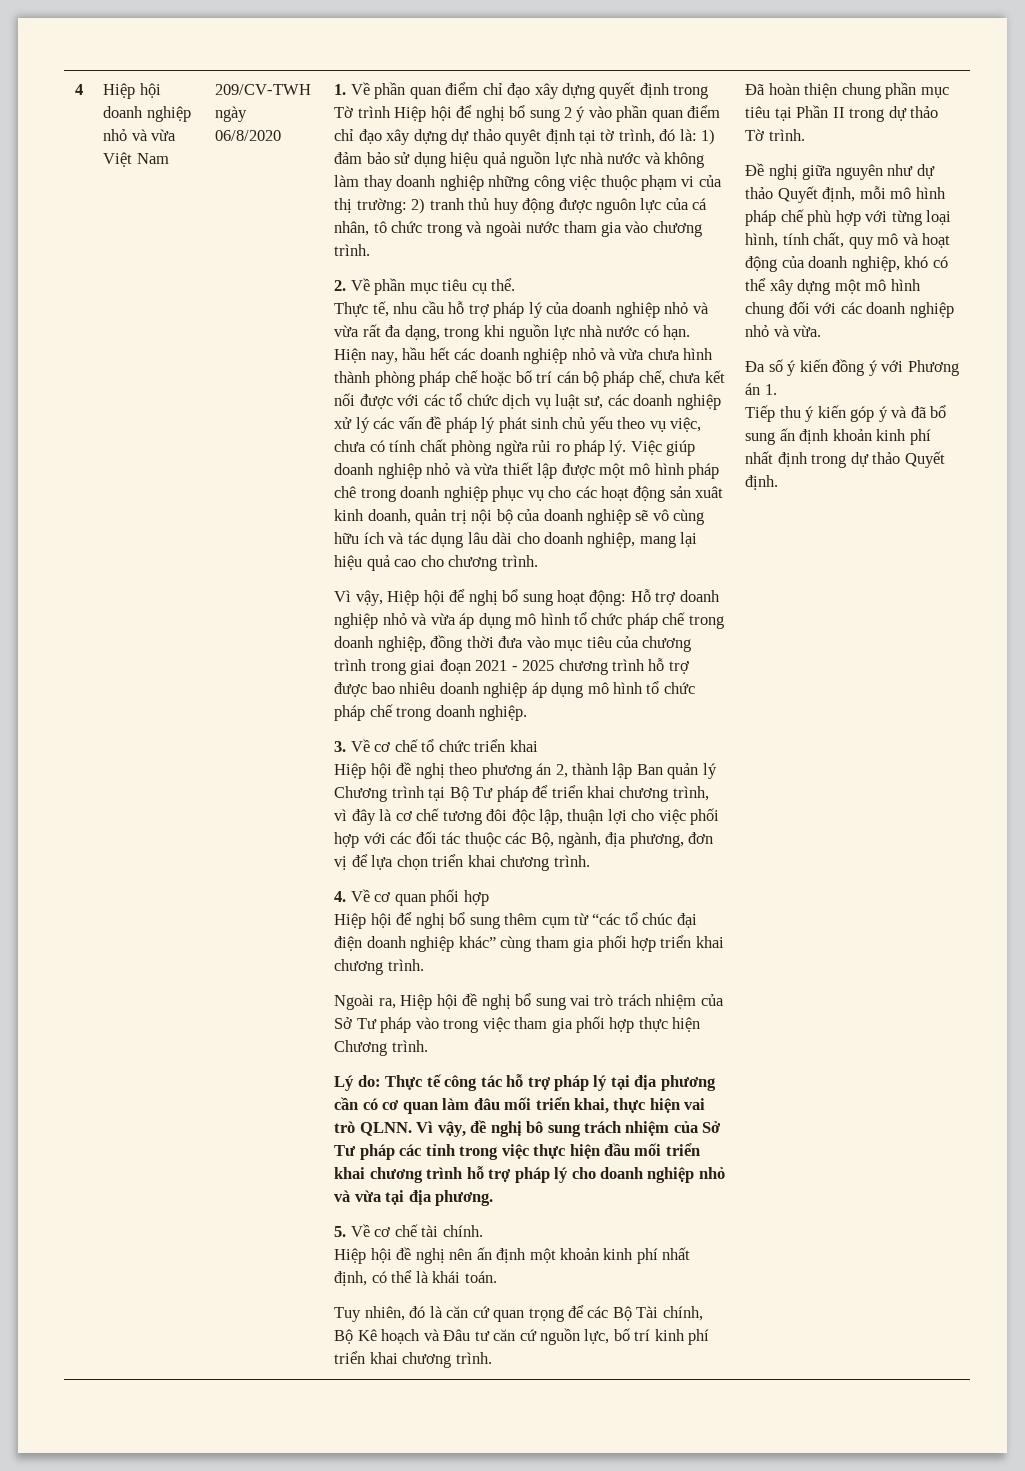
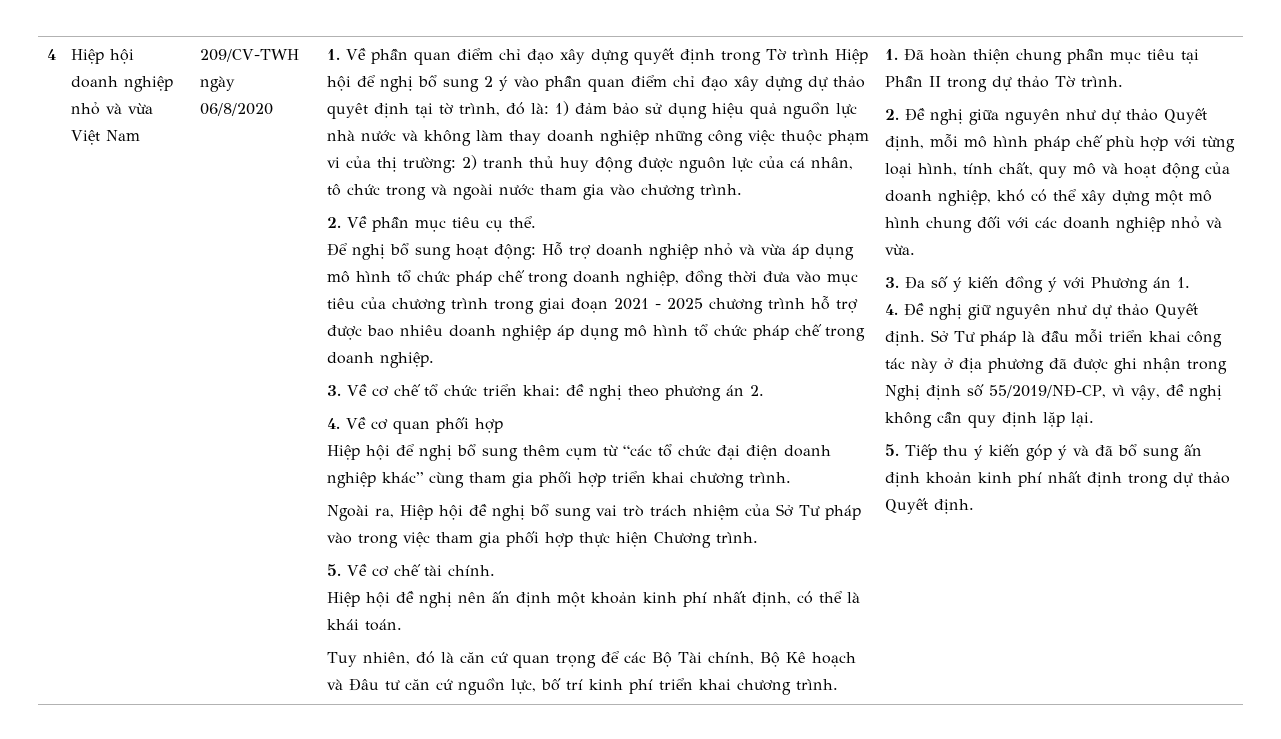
- Thực tế, nhu cầu hỗ trợ pháp lý của doanh nghiệp nhỏ và vừa rất đa dạng, trong khi nguồn lực nhà nước có hạn. Hiện nay, hầu hết các doanh nghiệp nhỏ và vừa chưa hình thành phòng pháp chế hoặc bố trí cán bộ pháp chế, chưa kết nối được với các tổ chức dịch vụ luật sư, các doanh nghiệp xử lý các vấn đề pháp lý phát sinh chủ yếu theo vụ việc, chưa có tính chất phòng ngừa rủi ro pháp lý. Việc giúp doanh nghiệp nhỏ và vừa thiết lập được một mô hình pháp chê trong doanh nghiệp phục vụ cho các hoạt động sản xuât kinh doanh, quản trị nội bộ của doanh nghiệp sẽ vô cùng hữu ích và tác dụng lâu dài cho doanh nghiệp, mang lại hiệu quả cao cho chương trình.
- Vì vậy, Hiệp hội để nghị bổ sung hoạt động: Hỗ trợ doanh nghiệp nhỏ và vừa áp dụng mô hình tổ chức pháp chế trong doanh nghiệp, đồng thời đưa vào mục tiêu của chương trình trong giai đoạn 2021 - 2025 chương trình hỗ trợ được bao nhiêu doanh nghiệp áp dụng mô hình tổ chức pháp chế trong doanh nghiệp.
+ Để nghị bổ sung hoạt động: Hỗ trợ doanh nghiệp nhỏ và vừa áp dụng mô hình tổ chức pháp chế trong doanh nghiệp, đồng thời đưa vào mục tiêu của chương trình trong giai đoạn 2021 - 2025 chương trình hỗ trợ được bao nhiêu doanh nghiệp áp dụng mô hình tổ chức pháp chế trong doanh nghiệp.
- 3. Về cơ chế tổ chức triển khai
- Hiệp hội đề nghị theo phương án 2, thành lập Ban quản lý Chương trình tại Bộ Tư pháp để triển khai chương trình, vì đây là cơ chế tương đôi độc lập, thuận lợi cho việc phối hợp với các đối tác thuộc các Bộ, ngành, địa phương, đơn vị để lựa chọn triển khai chương trình.
+ 3. Về cơ chế tổ chức triển khai: đề nghị theo phương án 2.
- Hiệp hội để nghị bổ sung thêm cụm từ “các tổ chúc đại điện doanh nghiệp khác” cùng tham gia phối hợp triển khai chương trình.
+ Hiệp hội để nghị bổ sung thêm cụm từ “các tổ chức đại điện doanh nghiệp khác” cùng tham gia phối hợp triển khai chương trình.
- Lý do: Thực tế công tác hỗ trợ pháp lý tại địa phương cần có cơ quan làm đâu mối triển khai, thực hiện vai trò QLNN. Vì vậy, đề nghị bô sung trách nhiệm của Sở Tư pháp các tỉnh trong việc thực hiện đầu mối triển khai chương trình hỗ trợ pháp lý cho doanh nghiệp nhỏ và vừa tại địa phương.
- Đã hoàn thiện chung phần mục tiêu tại Phần II trong dự thảo Tờ trình.
+ 1. Đã hoàn thiện chung phần mục tiêu tại Phần II trong dự thảo Tờ trình.
- Đề nghị giữa nguyên như dự thảo Quyết định, mỗi mô hình pháp chế phù hợp với từng loại hình, tính chất, quy mô và hoạt động của doanh nghiệp, khó có thể xây dựng một mô hình chung đối với các doanh nghiệp nhỏ và vừa.
+ 2. Đề nghị giữa nguyên như dự thảo Quyết định, mỗi mô hình pháp chế phù hợp với từng loại hình, tính chất, quy mô và hoạt động của doanh nghiệp, khó có thể xây dựng một mô hình chung đối với các doanh nghiệp nhỏ và vừa.
- Đa số ý kiến đồng ý với Phương án 1.
+ 3. Đa số ý kiến đồng ý với Phương án 1.
- Tiếp thu ý kiến góp ý và đã bổ sung ấn định khoản kinh phí nhất định trong dự thảo Quyết định.
+ 4. Đề nghị giữ nguyên như dự thảo Quyết định. Sở Tư pháp là đầu mỗi triển khai công tác này ở địa phương đã được ghi nhận trong Nghị định số 55/2019/NĐ-CP, vì vậy, đề nghị không cần quy định lặp lại.
+ 5. Tiếp thu ý kiến góp ý và đã bổ sung ấn định khoản kinh phí nhất định trong dự thảo Quyết định.

